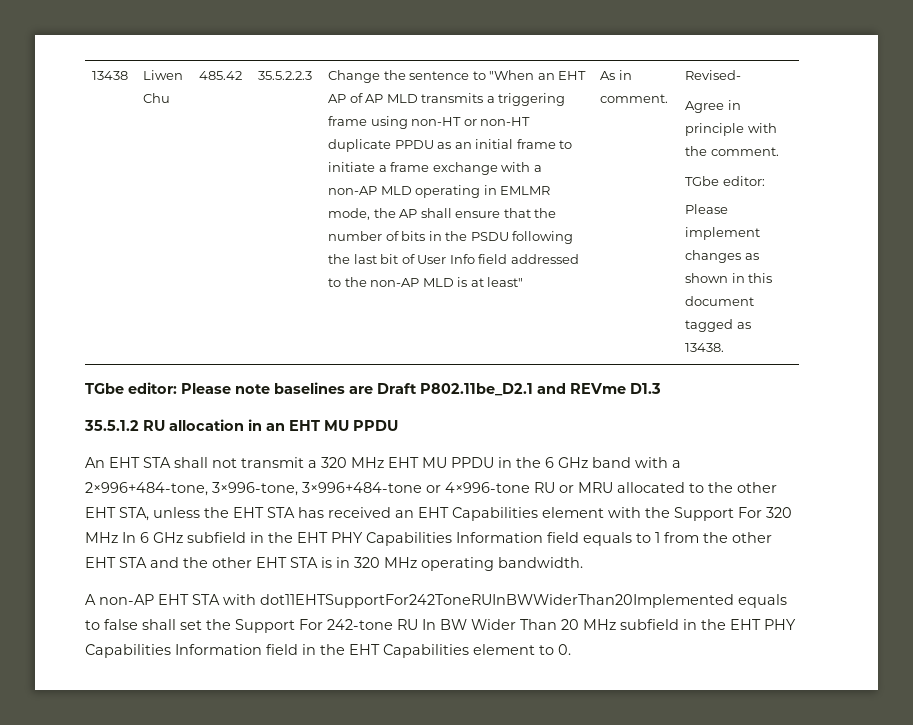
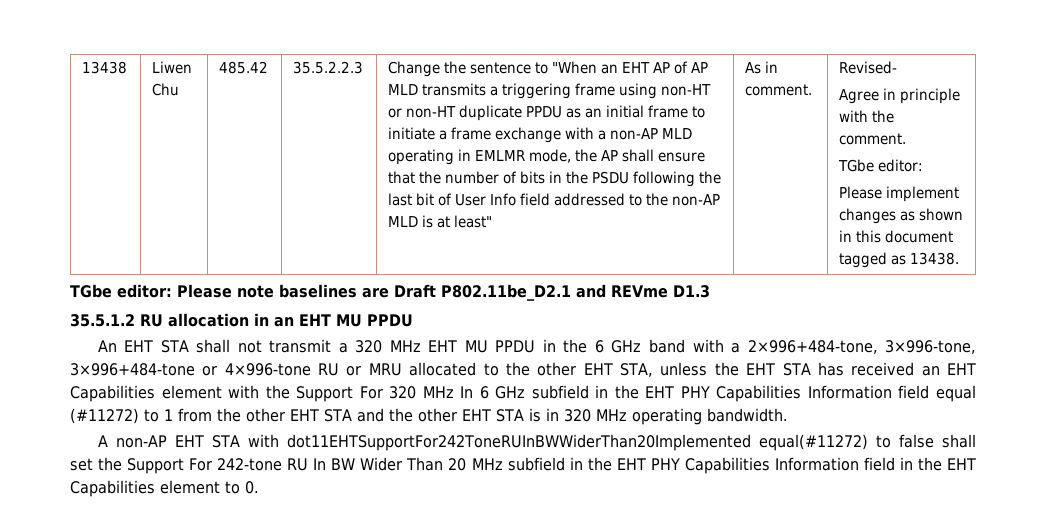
- An EHT STA shall not transmit a 320 MHz EHT MU PPDU in the 6 GHz band with a 2×996+484-tone, 3×996-tone, 3×996+484-tone or 4×996-tone RU or MRU allocated to the other EHT STA, unless the EHT STA has received an EHT Capabilities element with the Support For 320 MHz In 6 GHz subfield in the EHT PHY Capabilities Information field equals to 1 from the other EHT STA and the other EHT STA is in 320 MHz operating bandwidth.
+ An EHT STA shall not transmit a 320 MHz EHT MU PPDU in the 6 GHz band with a 2×996+484-tone, 3×996-tone, 3×996+484-tone or 4×996-tone RU or MRU allocated to the other EHT STA, unless the EHT STA has received an EHT Capabilities element with the Support For 320 MHz In 6 GHz subfield in the EHT PHY Capabilities Information field equal (#11272) to 1 from the other EHT STA and the other EHT STA is in 320 MHz operating bandwidth.
- A non-AP EHT STA with dot11EHTSupportFor242ToneRUInBWWiderThan20Implemented equals to false shall set the Support For 242-tone RU In BW Wider Than 20 MHz subfield in the EHT PHY Capabilities Information field in the EHT Capabilities element to 0.
+ A non-AP EHT STA with dot11EHTSupportFor242ToneRUInBWWiderThan20Implemented equal(#11272) to false shall set the Support For 242-tone RU In BW Wider Than 20 MHz subfield in the EHT PHY Capabilities Information field in the EHT Capabilities element to 0.

